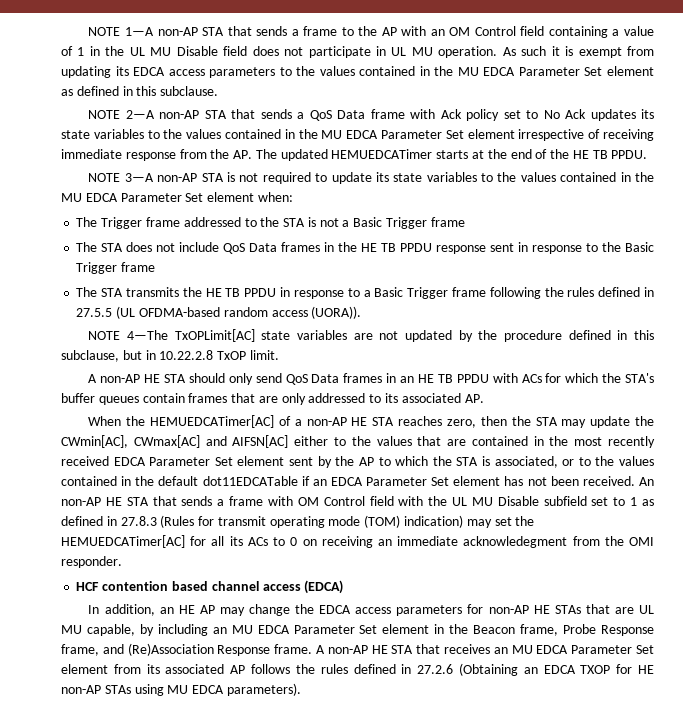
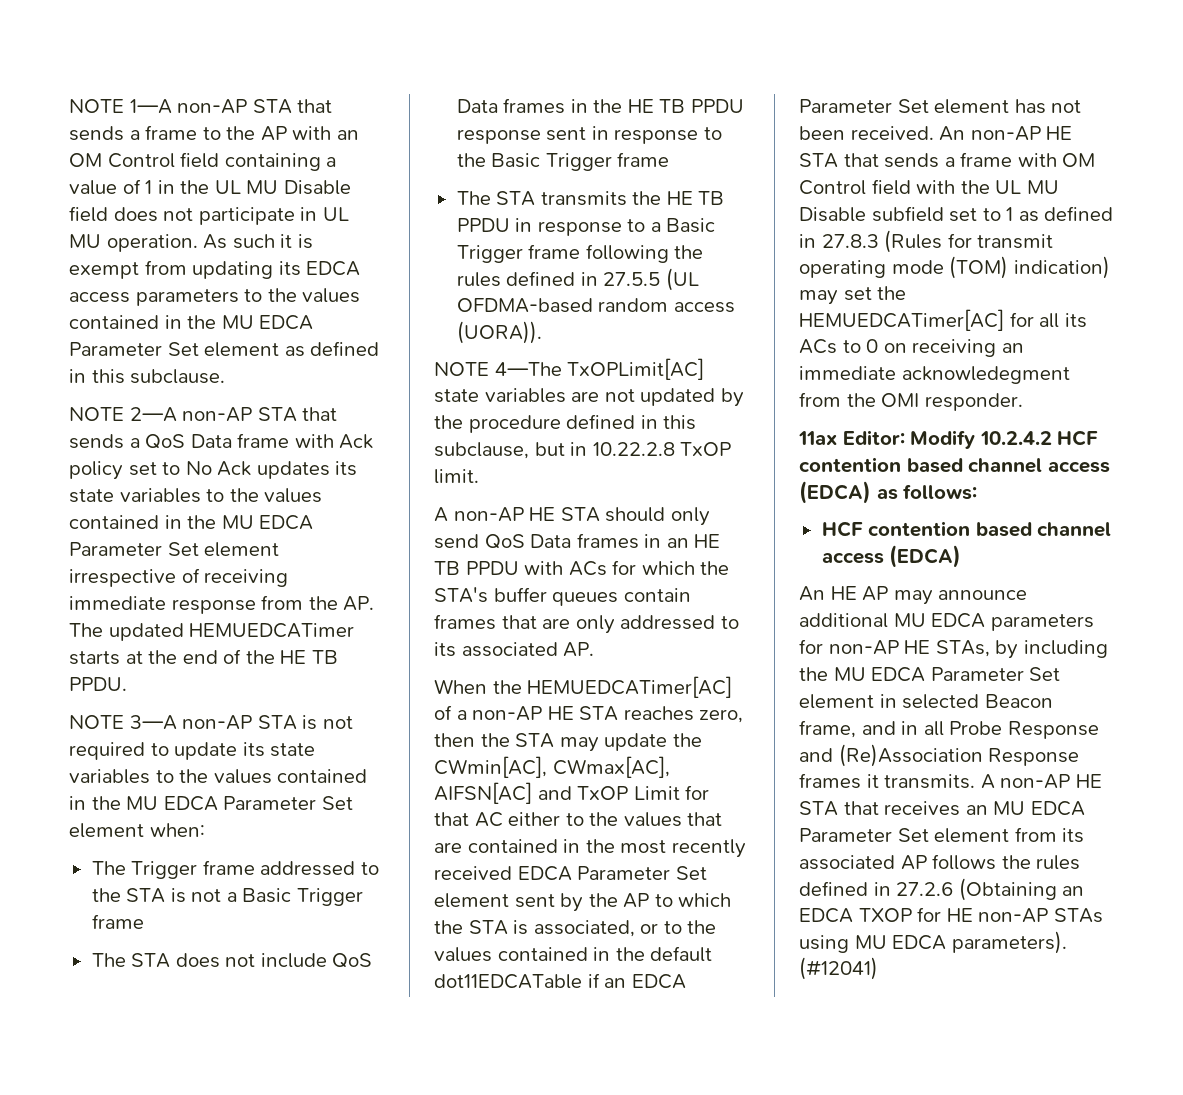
- When the HEMUEDCATimer[AC] of a non-AP HE STA reaches zero, then the STA may update the CWmin[AC], CWmax[AC] and AIFSN[AC] either to the values that are contained in the most recently received EDCA Parameter Set element sent by the AP to which the STA is associated, or to the values contained in the default dot11EDCATable if an EDCA Parameter Set element has not been received.
+ When the HEMUEDCATimer[AC] of a non-AP HE STA reaches zero, then the STA may update the CWmin[AC], CWmax[AC], AIFSN[AC] and TxOP Limit for that AC either to the values that are contained in the most recently received EDCA Parameter Set element sent by the AP to which the STA is associated, or to the values contained in the default dot11EDCATable if an EDCA Parameter Set element has not been received.
+ 11ax Editor: Modify 10.2.4.2 HCF contention based channel access (EDCA) as follows:
- In addition, an HE AP may change the EDCA access parameters for non-AP HE STAs that are UL MU capable, by including an MU EDCA Parameter Set element in the Beacon frame, Probe Response frame, and (Re)Association Response frame.
+ An HE AP may announce additional MU EDCA parameters for non-AP HE STAs, by including the MU EDCA Parameter Set element in selected Beacon frame, and in all Probe Response and (Re)Association Response frames it transmits.
+ (#12041)

